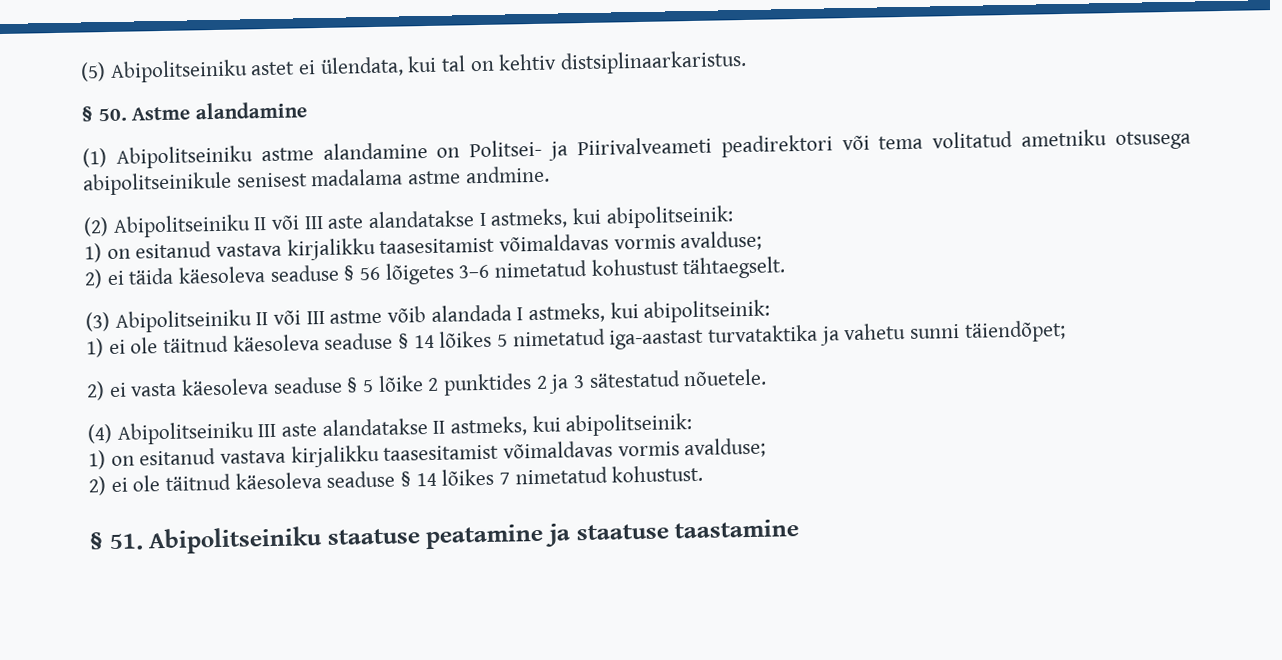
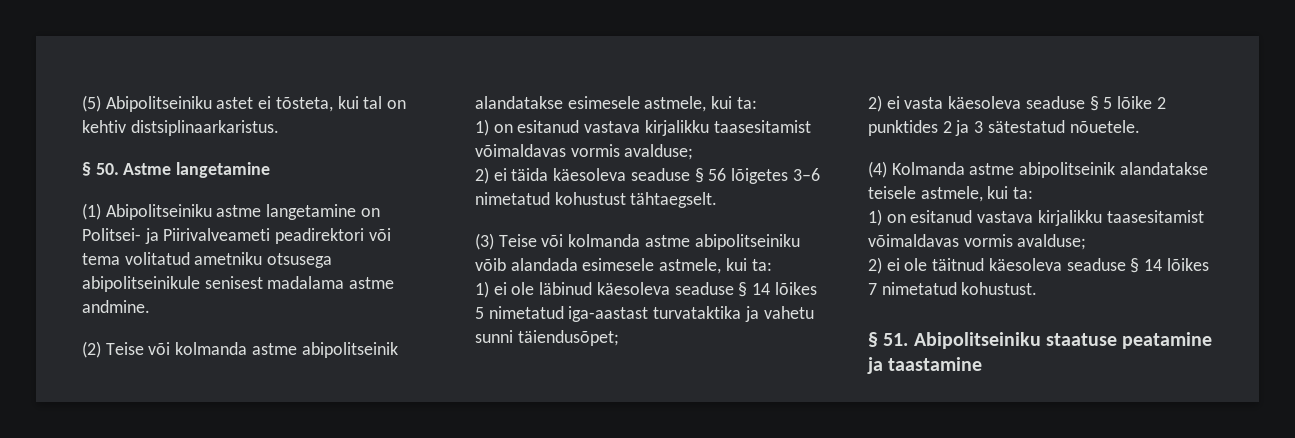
- (5) Abipolitseiniku astet ei ülendata, kui tal on kehtiv distsiplinaarkaristus.
+ (5) Abipolitseiniku astet ei tõsteta, kui tal on kehtiv distsiplinaarkaristus.
- § 50. Astme alandamine
+ § 50. Astme langetamine
- (1) Abipolitseiniku astme alandamine on Politsei- ja Piirivalveameti peadirektori või tema volitatud ametniku otsusega abipolitseinikule senisest madalama astme andmine.
+ (1) Abipolitseiniku astme langetamine on Politsei- ja Piirivalveameti peadirektori või tema volitatud ametniku otsusega abipolitseinikule senisest madalama astme andmine.
- (2) Abipolitseiniku II või III aste alandatakse I astmeks, kui abipolitseinik:
+ (2) Teise või kolmanda astme abipolitseinik alandatakse esimesele astmele, kui ta:
- (3) Abipolitseiniku II või III astme võib alandada I astmeks, kui abipolitseinik:
+ (3) Teise või kolmanda astme abipolitseiniku võib alandada esimesele astmele, kui ta:
- 1) ei ole täitnud käesoleva seaduse § 14 lõikes 5 nimetatud iga-aastast turvataktika ja vahetu sunni täiendõpet;
+ 1) ei ole läbinud käesoleva seaduse § 14 lõikes 5 nimetatud iga-aastast turvataktika ja vahetu sunni täiendusõpet;
- (4) Abipolitseiniku III aste alandatakse II astmeks, kui abipolitseinik:
+ (4) Kolmanda astme abipolitseinik alandatakse teisele astmele, kui ta:
- § 51. Abipolitseiniku staatuse peatamine ja staatuse taastamine
+ § 51. Abipolitseiniku staatuse peatamine ja taastamine

